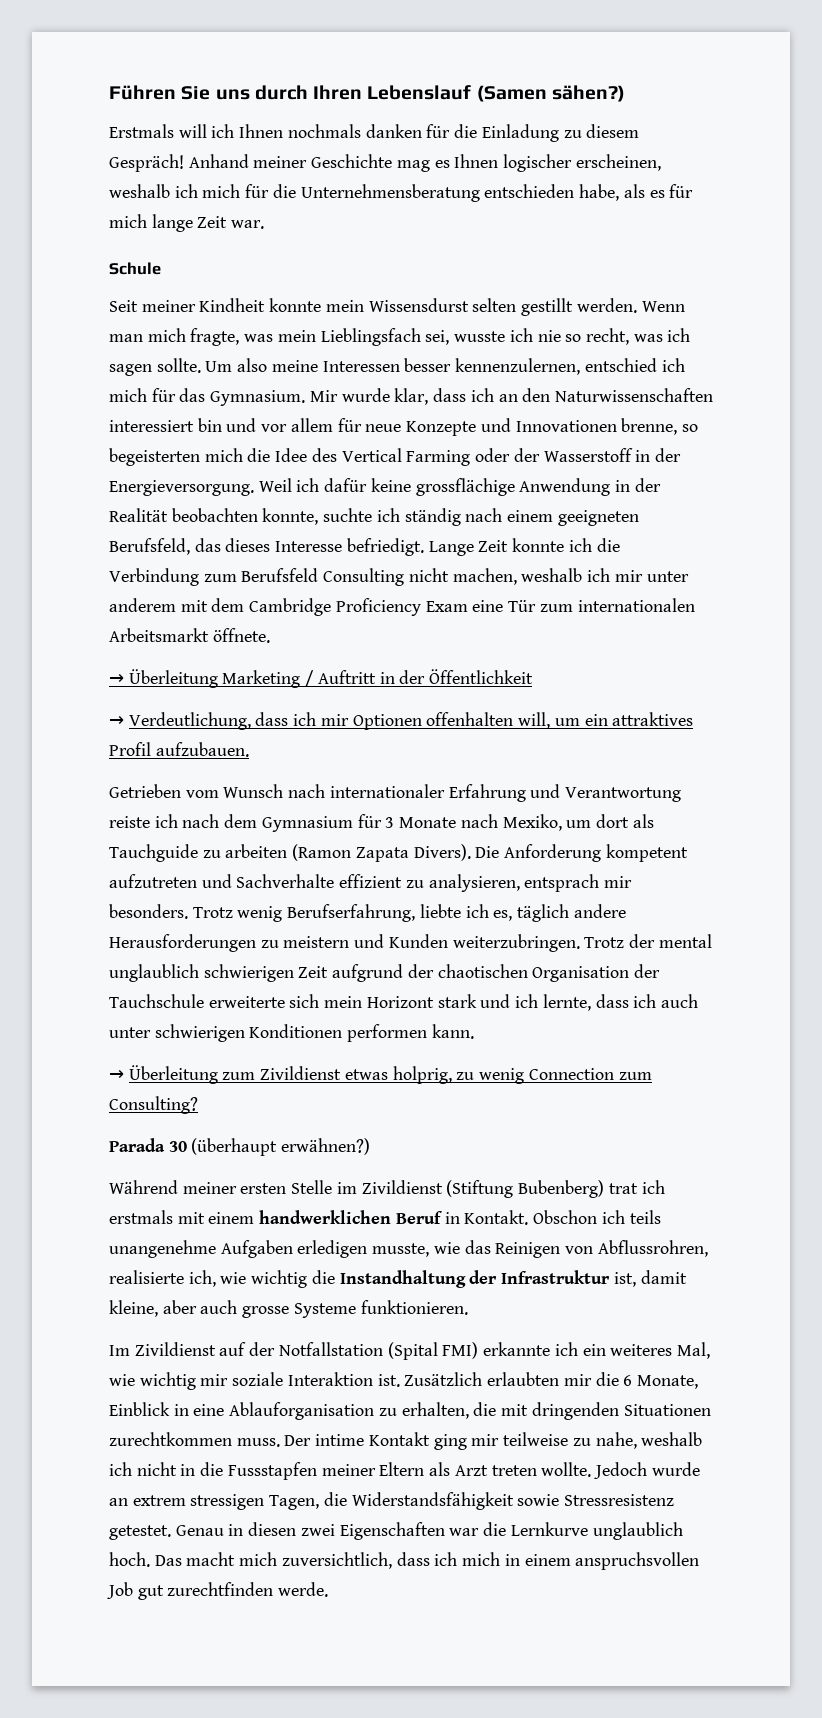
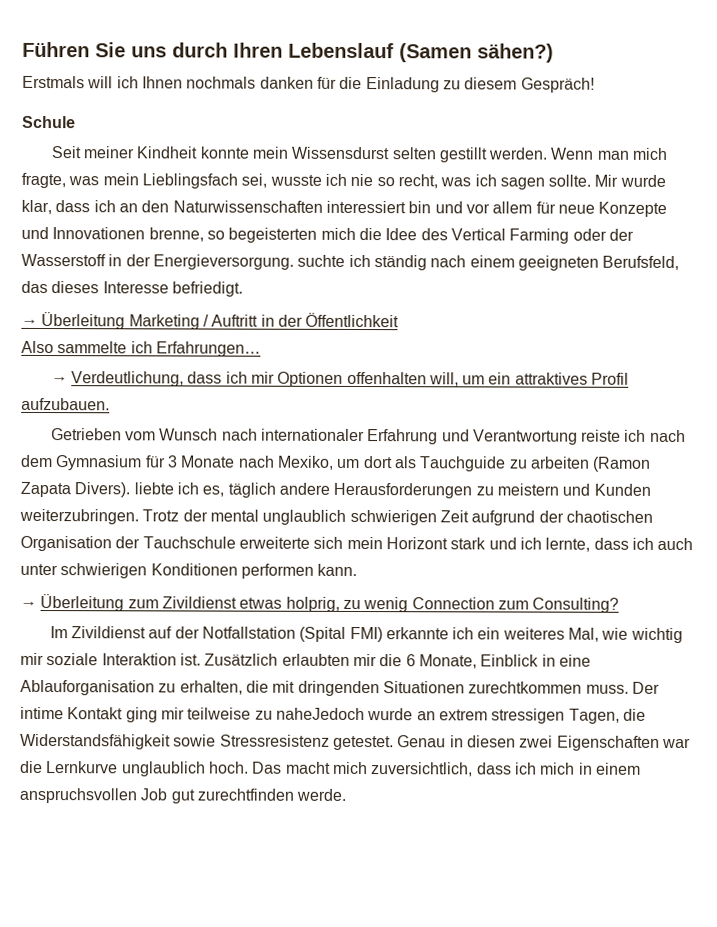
- Anhand meiner Geschichte mag es Ihnen logischer erscheinen, weshalb ich mich für die Unternehmensberatung entschieden habe, als es für mich lange Zeit war.
- Um also meine Interessen besser kennenzulernen, entschied ich mich für das Gymnasium.
- Mir wurde klar, dass ich an den Naturwissenschaften interessiert bin und vor allem für neue Konzepte und Innovationen brenne, so begeisterten mich die Idee des Vertical Farming oder der Wasserstoff in der Energieversorgung. Weil ich dafür keine grossflächige Anwendung in der Realität beobachten konnte, suchte ich ständig nach einem geeigneten Berufsfeld, das dieses Interesse befriedigt. Lange Zeit konnte ich die Verbindung zum Berufsfeld Consulting nicht machen, weshalb ich mir unter anderem mit dem Cambridge Proficiency Exam eine Tür zum internationalen Arbeitsmarkt öffnete.
+ Mir wurde klar, dass ich an den Naturwissenschaften interessiert bin und vor allem für neue Konzepte und Innovationen brenne, so begeisterten mich die Idee des Vertical Farming oder der Wasserstoff in der Energieversorgung. suchte ich ständig nach einem geeigneten Berufsfeld, das dieses Interesse befriedigt.
+ Also sammelte ich Erfahrungen…
- Getrieben vom Wunsch nach internationaler Erfahrung und Verantwortung reiste ich nach dem Gymnasium für 3 Monate nach Mexiko, um dort als Tauchguide zu arbeiten (Ramon Zapata Divers). Die Anforderung kompetent aufzutreten und Sachverhalte effizient zu analysieren, entsprach mir besonders. Trotz wenig Berufserfahrung, liebte ich es, täglich andere Herausforderungen zu meistern und Kunden weiterzubringen.
+ Getrieben vom Wunsch nach internationaler Erfahrung und Verantwortung reiste ich nach dem Gymnasium für 3 Monate nach Mexiko, um dort als Tauchguide zu arbeiten (Ramon Zapata Divers). liebte ich es, täglich andere Herausforderungen zu meistern und Kunden weiterzubringen.
- Parada 30 (überhaupt erwähnen?)
- Während meiner ersten Stelle im Zivildienst (Stiftung Bubenberg) trat ich erstmals mit einem handwerklichen Beruf in Kontakt. Obschon ich teils unangenehme Aufgaben erledigen musste, wie das Reinigen von Abflussrohren, realisierte ich, wie wichtig die Instandhaltung der Infrastruktur ist, damit kleine, aber auch grosse Systeme funktionieren.
- Der intime Kontakt ging mir teilweise zu nahe, weshalb ich nicht in die Fussstapfen meiner Eltern als Arzt treten wollte. Jedoch wurde an extrem stressigen Tagen, die Widerstandsfähigkeit sowie Stressresistenz getestet.
+ Der intime Kontakt ging mir teilweise zu naheJedoch wurde an extrem stressigen Tagen, die Widerstandsfähigkeit sowie Stressresistenz getestet.

